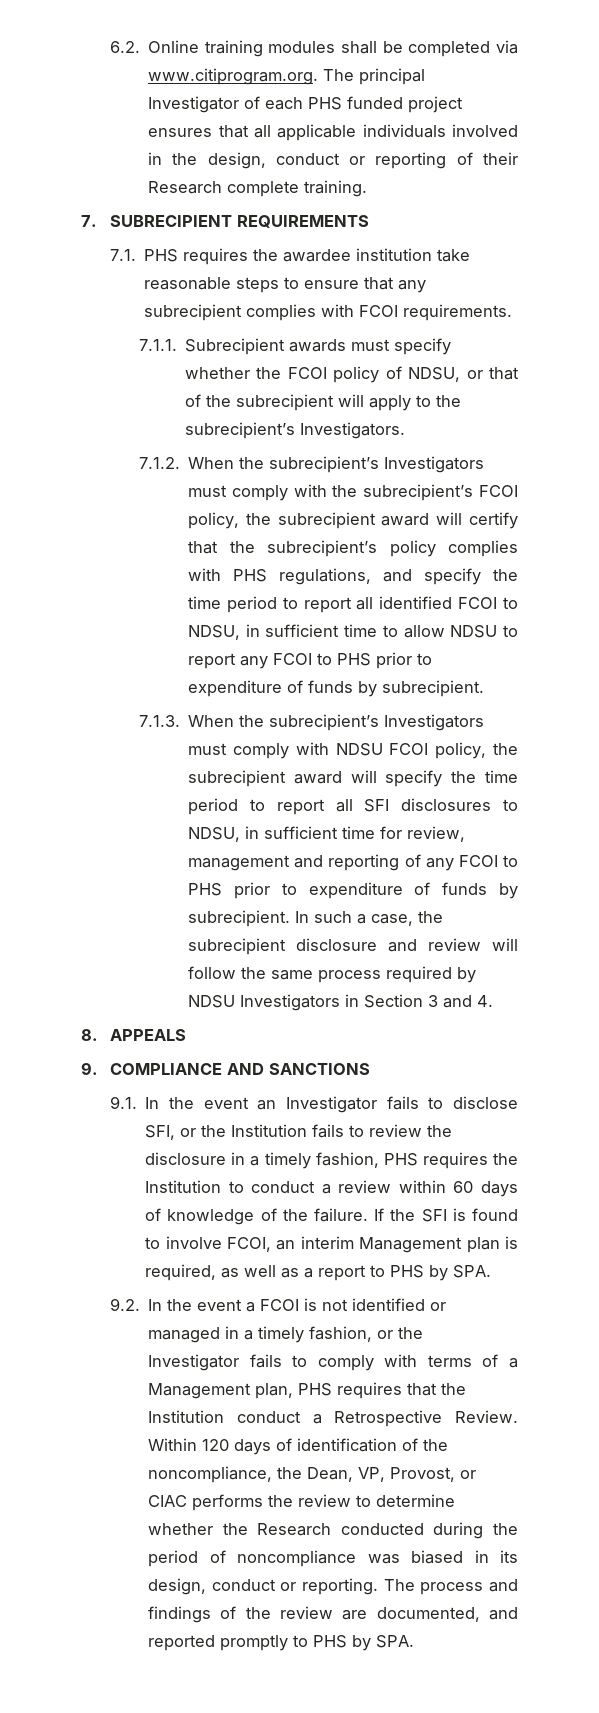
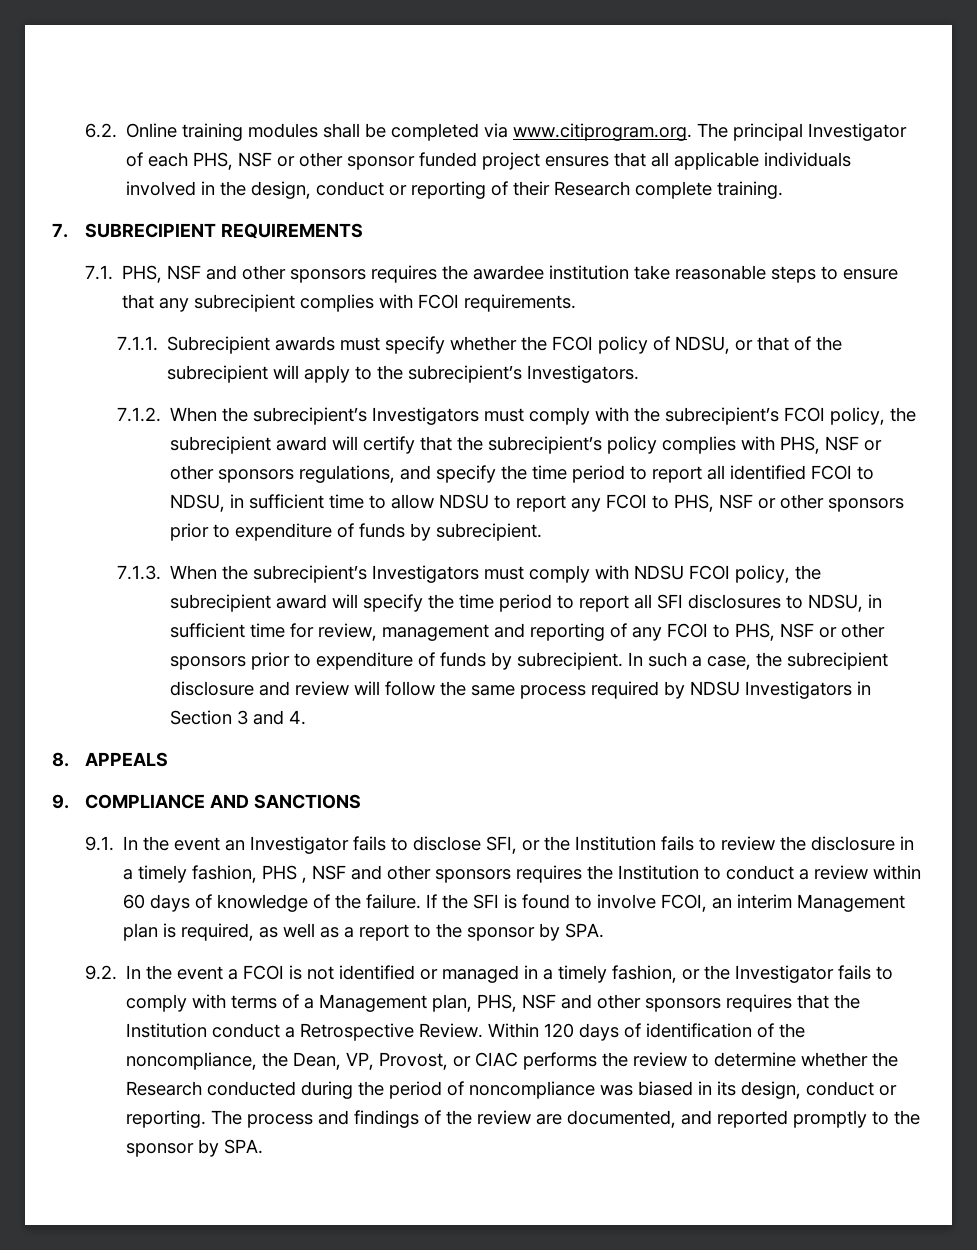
- 6.2. Online training modules shall be completed via www.citiprogram.org. The principal Investigator of each PHS funded project ensures that all applicable individuals involved in the design, conduct or reporting of their Research complete training.
+ 6.2. Online training modules shall be completed via www.citiprogram.org. The principal Investigator of each PHS, NSF or other sponsor funded project ensures that all applicable individuals involved in the design, conduct or reporting of their Research complete training.
- 7.1. PHS requires the awardee institution take reasonable steps to ensure that any subrecipient complies with FCOI requirements.
+ 7.1. PHS, NSF and other sponsors requires the awardee institution take reasonable steps to ensure that any subrecipient complies with FCOI requirements.
- 7.1.2. When the subrecipient’s Investigators must comply with the subrecipient’s FCOI policy, the subrecipient award will certify that the subrecipient’s policy complies with PHS regulations, and specify the time period to report all identified FCOI to NDSU, in sufficient time to allow NDSU to report any FCOI to PHS prior to expenditure of funds by subrecipient.
+ 7.1.2. When the subrecipient’s Investigators must comply with the subrecipient’s FCOI policy, the subrecipient award will certify that the subrecipient’s policy complies with PHS, NSF or other sponsors regulations, and specify the time period to report all identified FCOI to NDSU, in sufficient time to allow NDSU to report any FCOI to PHS, NSF or other sponsors prior to expenditure of funds by subrecipient.
- 7.1.3. When the subrecipient’s Investigators must comply with NDSU FCOI policy, the subrecipient award will specify the time period to report all SFI disclosures to NDSU, in sufficient time for review, management and reporting of any FCOI to PHS prior to expenditure of funds by subrecipient.
+ 7.1.3. When the subrecipient’s Investigators must comply with NDSU FCOI policy, the subrecipient award will specify the time period to report all SFI disclosures to NDSU, in sufficient time for review, management and reporting of any FCOI to PHS, NSF or other sponsors prior to expenditure of funds by subrecipient.
- 9.1. In the event an Investigator fails to disclose SFI, or the Institution fails to review the disclosure in a timely fashion, PHS requires the Institution to conduct a review within 60 days of knowledge of the failure.
+ 9.1. In the event an Investigator fails to disclose SFI, or the Institution fails to review the disclosure in a timely fashion, PHS , NSF and other sponsors requires the Institution to conduct a review within 60 days of knowledge of the failure.
- If the SFI is found to involve FCOI, an interim Management plan is required, as well as a report to PHS by SPA.
+ If the SFI is found to involve FCOI, an interim Management plan is required, as well as a report to the sponsor by SPA.
- 9.2. In the event a FCOI is not identified or managed in a timely fashion, or the Investigator fails to comply with terms of a Management plan, PHS requires that the Institution conduct a Retrospective Review.
+ 9.2. In the event a FCOI is not identified or managed in a timely fashion, or the Investigator fails to comply with terms of a Management plan, PHS, NSF and other sponsors requires that the Institution conduct a Retrospective Review.
- The process and findings of the review are documented, and reported promptly to PHS by SPA.
+ The process and findings of the review are documented, and reported promptly to the sponsor by SPA.

